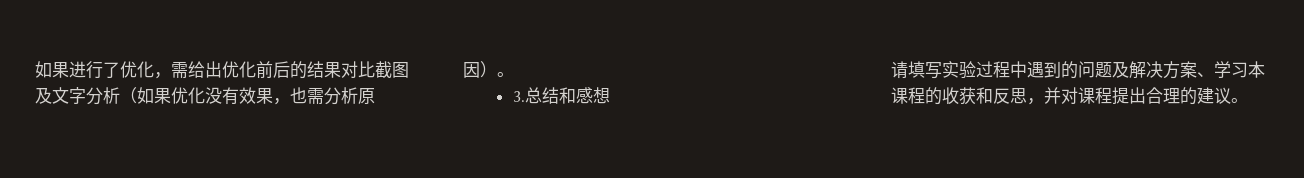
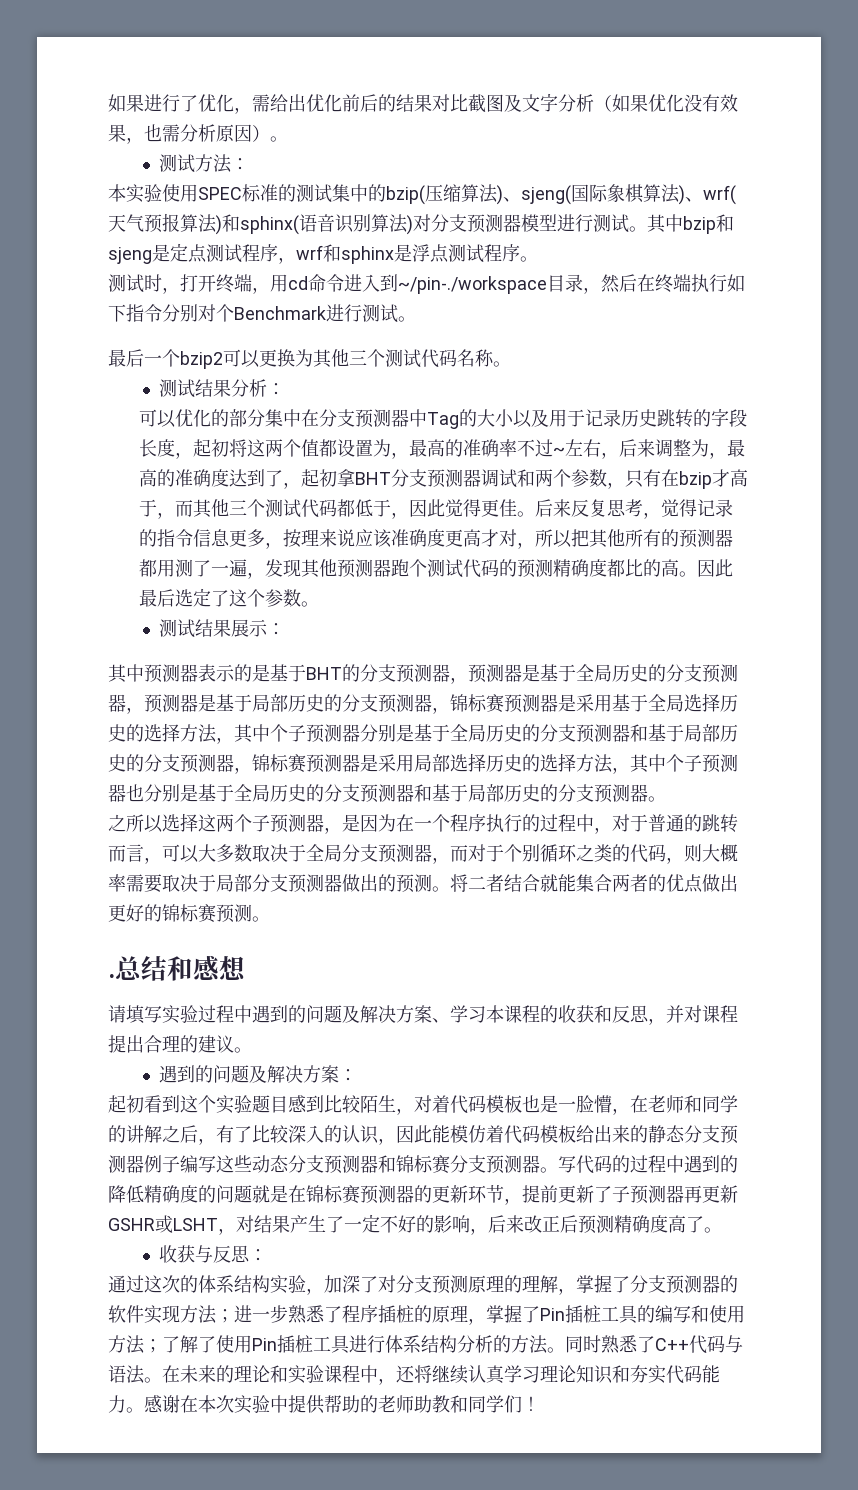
- 3.总结和感想
+ 测试方法：
+ 本实验使用SPEC标准的测试集中的bzip(压缩算法)、sjeng(国际象棋算法)、wrf(天气预报算法)和sphinx(语音识别算法)对分支预测器模型进行测试。其中bzip和sjeng是定点测试程序，wrf和sphinx是浮点测试程序。
+ 测试时，打开终端，用cd命令进入到~/pin-./workspace目录，然后在终端执行如下指令分别对个Benchmark进行测试。
+ 最后一个bzip2可以更换为其他三个测试代码名称。
+ 测试结果分析：
+ 可以优化的部分集中在分支预测器中Tag的大小以及用于记录历史跳转的字段长度，起初将这两个值都设置为，最高的准确率不过~左右，后来调整为，最高的准确度达到了，起初拿BHT分支预测器调试和两个参数，只有在bzip才高于，而其他三个测试代码都低于，因此觉得更佳。后来反复思考，觉得记录的指令信息更多，按理来说应该准确度更高才对，所以把其他所有的预测器都用测了一遍，发现其他预测器跑个测试代码的预测精确度都比的高。因此最后选定了这个参数。
+ 测试结果展示：
+ 其中预测器表示的是基于BHT的分支预测器，预测器是基于全局历史的分支预测器，预测器是基于局部历史的分支预测器，锦标赛预测器是采用基于全局选择历史的选择方法，其中个子预测器分别是基于全局历史的分支预测器和基于局部历史的分支预测器，锦标赛预测器是采用局部选择历史的选择方法，其中个子预测器也分别是基于全局历史的分支预测器和基于局部历史的分支预测器。
+ 之所以选择这两个子预测器，是因为在一个程序执行的过程中，对于普通的跳转而言，可以大多数取决于全局分支预测器，而对于个别循环之类的代码，则大概率需要取决于局部分支预测器做出的预测。将二者结合就能集合两者的优点做出更好的锦标赛预测。
+ .总结和感想
+ 遇到的问题及解决方案：
+ 起初看到这个实验题目感到比较陌生，对着代码模板也是一脸懵，在老师和同学的讲解之后，有了比较深入的认识，因此能模仿着代码模板给出来的静态分支预测器例子编写这些动态分支预测器和锦标赛分支预测器。写代码的过程中遇到的降低精确度的问题就是在锦标赛预测器的更新环节，提前更新了子预测器再更新GSHR或LSHT，对结果产生了一定不好的影响，后来改正后预测精确度高了。
+ 收获与反思：
+ 通过这次的体系结构实验，加深了对分支预测原理的理解，掌握了分支预测器的软件实现方法；进一步熟悉了程序插桩的原理，掌握了Pin插桩工具的编写和使用方法；了解了使用Pin插桩工具进行体系结构分析的方法。同时熟悉了C++代码与语法。在未来的理论和实验课程中，还将继续认真学习理论知识和夯实代码能力。感谢在本次实验中提供帮助的老师助教和同学们！

